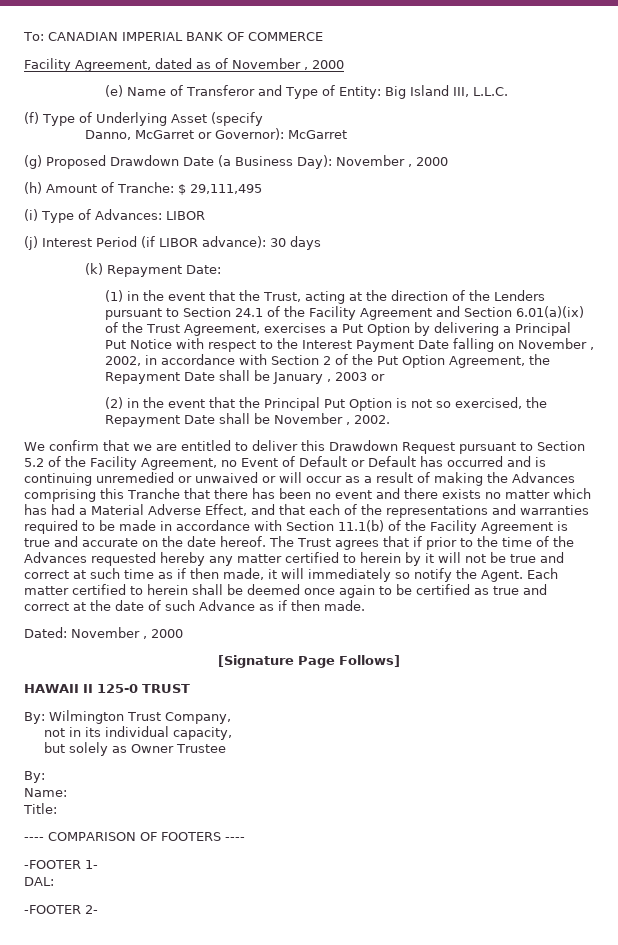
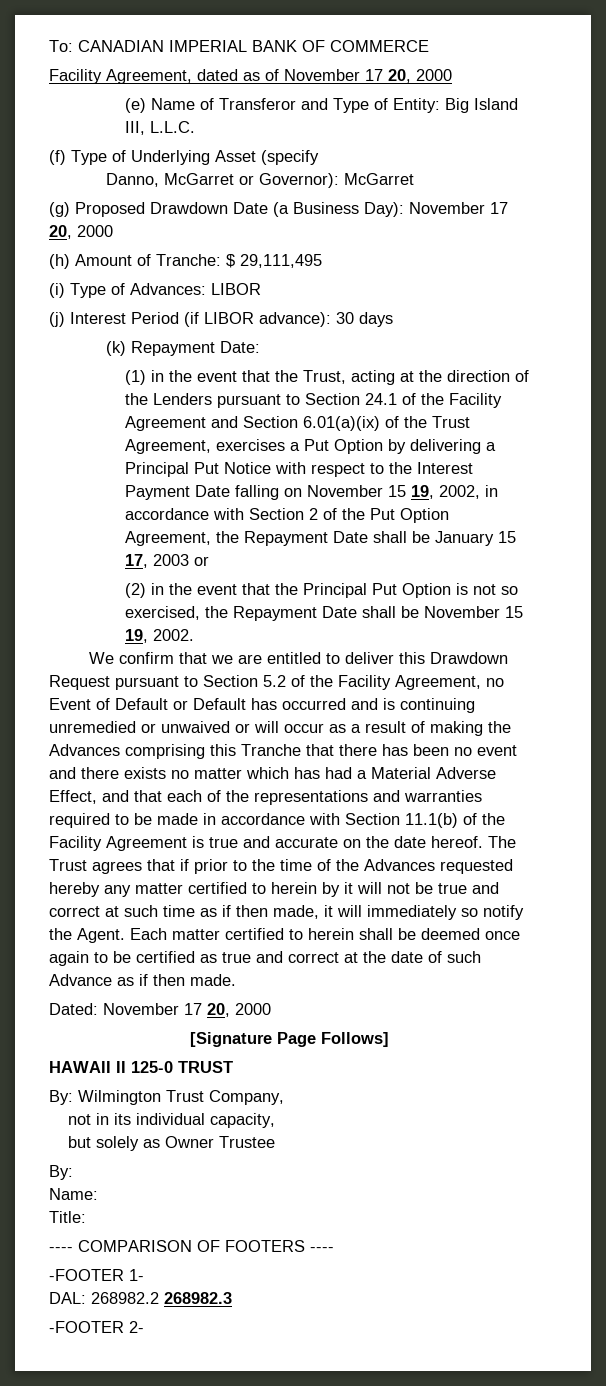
- Facility Agreement, dated as of November , 2000
+ Facility Agreement, dated as of November 17 20, 2000
- (g) Proposed Drawdown Date (a Business Day): November , 2000
+ (g) Proposed Drawdown Date (a Business Day): November 17 20, 2000
- (1) in the event that the Trust, acting at the direction of the Lenders pursuant to Section 24.1 of the Facility Agreement and Section 6.01(a)(ix) of the Trust Agreement, exercises a Put Option by delivering a Principal Put Notice with respect to the Interest Payment Date falling on November , 2002, in accordance with Section 2 of the Put Option Agreement, the Repayment Date shall be January , 2003 or
+ (1) in the event that the Trust, acting at the direction of the Lenders pursuant to Section 24.1 of the Facility Agreement and Section 6.01(a)(ix) of the Trust Agreement, exercises a Put Option by delivering a Principal Put Notice with respect to the Interest Payment Date falling on November 15 19, 2002, in accordance with Section 2 of the Put Option Agreement, the Repayment Date shall be January 15 17, 2003 or
- (2) in the event that the Principal Put Option is not so exercised, the Repayment Date shall be November , 2002.
+ (2) in the event that the Principal Put Option is not so exercised, the Repayment Date shall be November 15 19, 2002.
- Dated: November , 2000
+ Dated: November 17 20, 2000
- DAL:
+ DAL: 268982.2 268982.3

